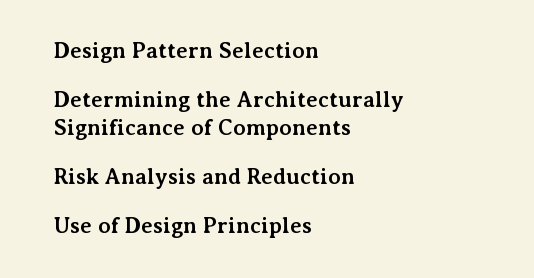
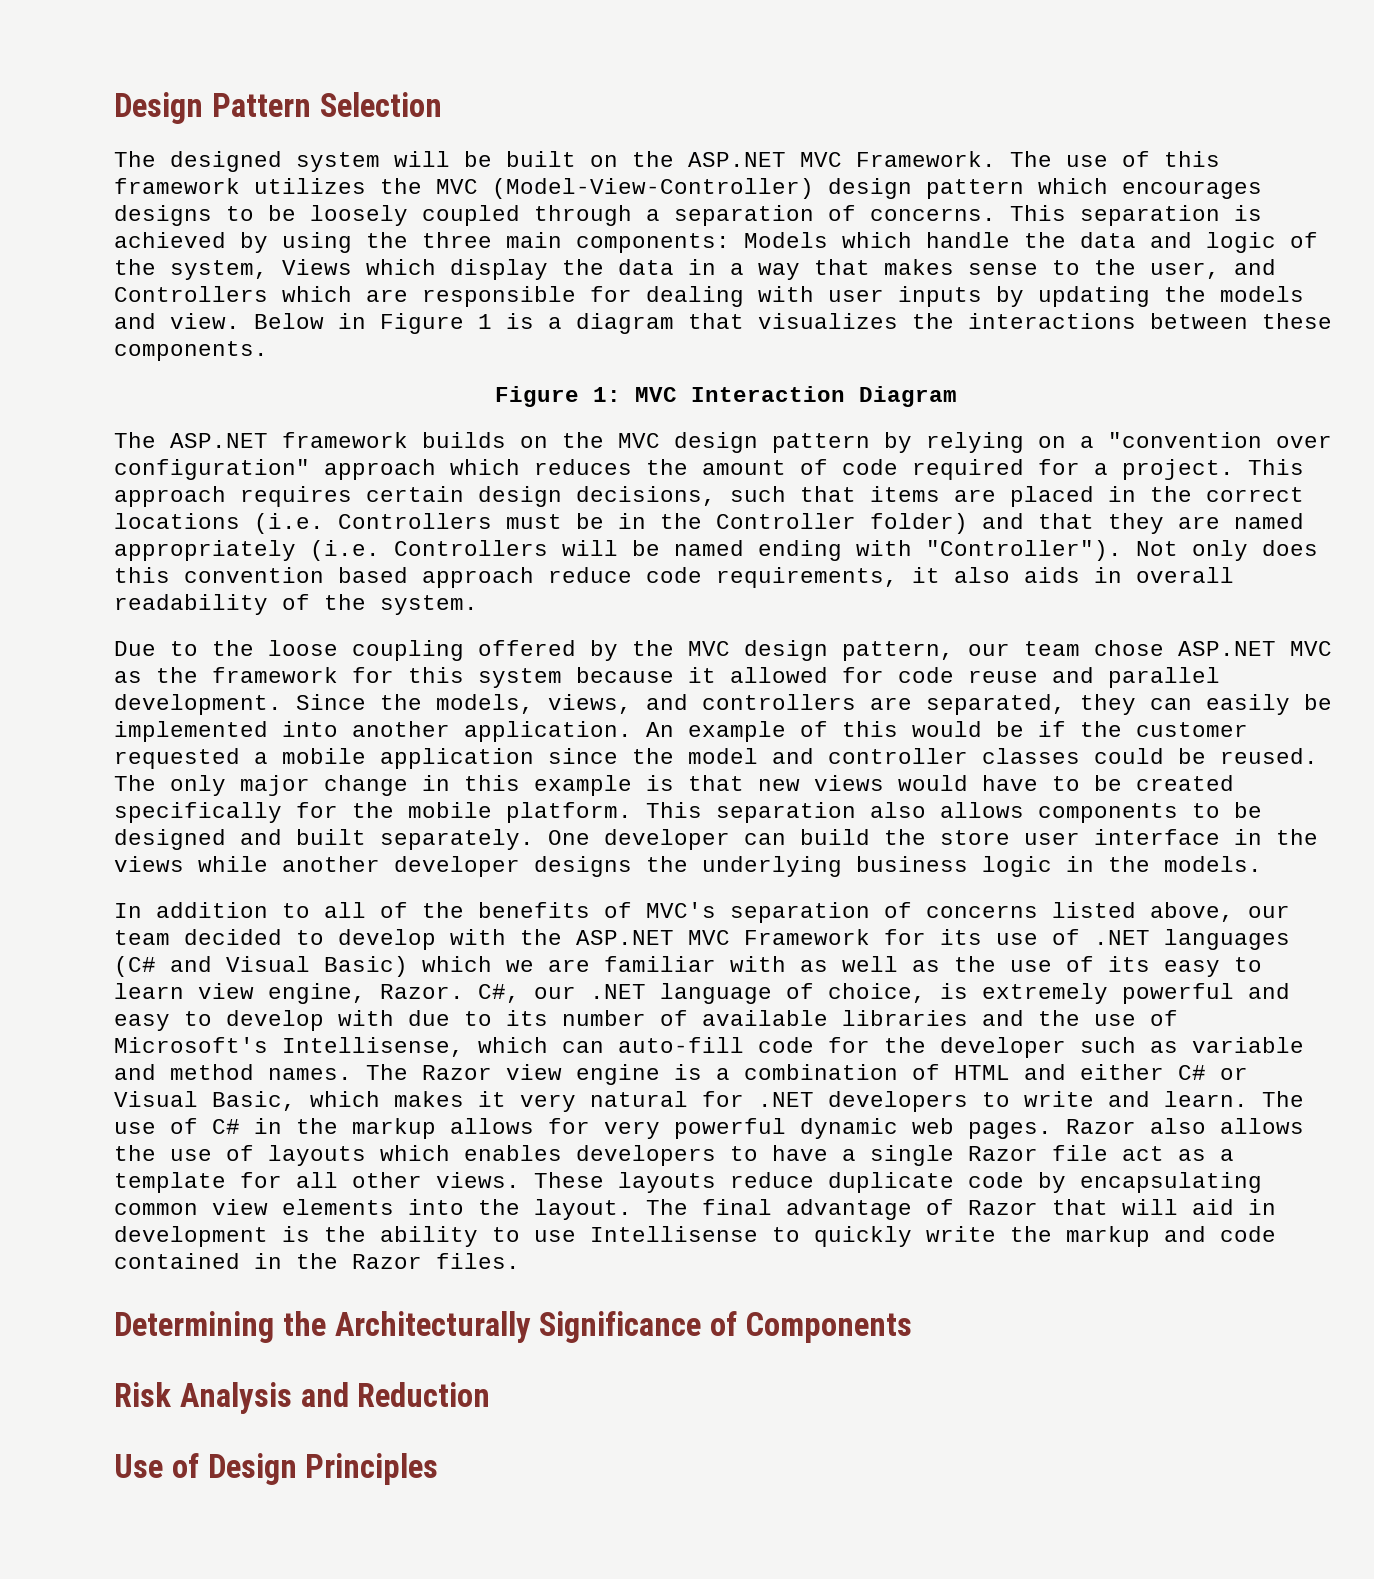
+ The designed system will be built on the ASP.NET MVC Framework. The use of this framework utilizes the MVC (Model-View-Controller) design pattern which encourages designs to be loosely coupled through a separation of concerns. This separation is achieved by using the three main components: Models which handle the data and logic of the system, Views which display the data in a way that makes sense to the user, and Controllers which are responsible for dealing with user inputs by updating the models and view. Below in Figure 1 is a diagram that visualizes the interactions between these components.
+ Figure 1: MVC Interaction Diagram
+ The ASP.NET framework builds on the MVC design pattern by relying on a "convention over configuration" approach which reduces the amount of code required for a project. This approach requires certain design decisions, such that items are placed in the correct locations (i.e. Controllers must be in the Controller folder) and that they are named appropriately (i.e. Controllers will be named ending with "Controller"). Not only does this convention based approach reduce code requirements, it also aids in overall readability of the system.
+ Due to the loose coupling offered by the MVC design pattern, our team chose ASP.NET MVC as the framework for this system because it allowed for code reuse and parallel development. Since the models, views, and controllers are separated, they can easily be implemented into another application. An example of this would be if the customer requested a mobile application since the model and controller classes could be reused. The only major change in this example is that new views would have to be created specifically for the mobile platform. This separation also allows components to be designed and built separately. One developer can build the store user interface in the views while another developer designs the underlying business logic in the models.
+ In addition to all of the benefits of MVC's separation of concerns listed above, our team decided to develop with the ASP.NET MVC Framework for its use of .NET languages (C# and Visual Basic) which we are familiar with as well as the use of its easy to learn view engine, Razor. C#, our .NET language of choice, is extremely powerful and easy to develop with due to its number of available libraries and the use of Microsoft's Intellisense, which can auto-fill code for the developer such as variable and method names. The Razor view engine is a combination of HTML and either C# or Visual Basic, which makes it very natural for .NET developers to write and learn. The use of C# in the markup allows for very powerful dynamic web pages. Razor also allows the use of layouts which enables developers to have a single Razor file act as a template for all other views. These layouts reduce duplicate code by encapsulating common view elements into the layout. The final advantage of Razor that will aid in development is the ability to use Intellisense to quickly write the markup and code contained in the Razor files.

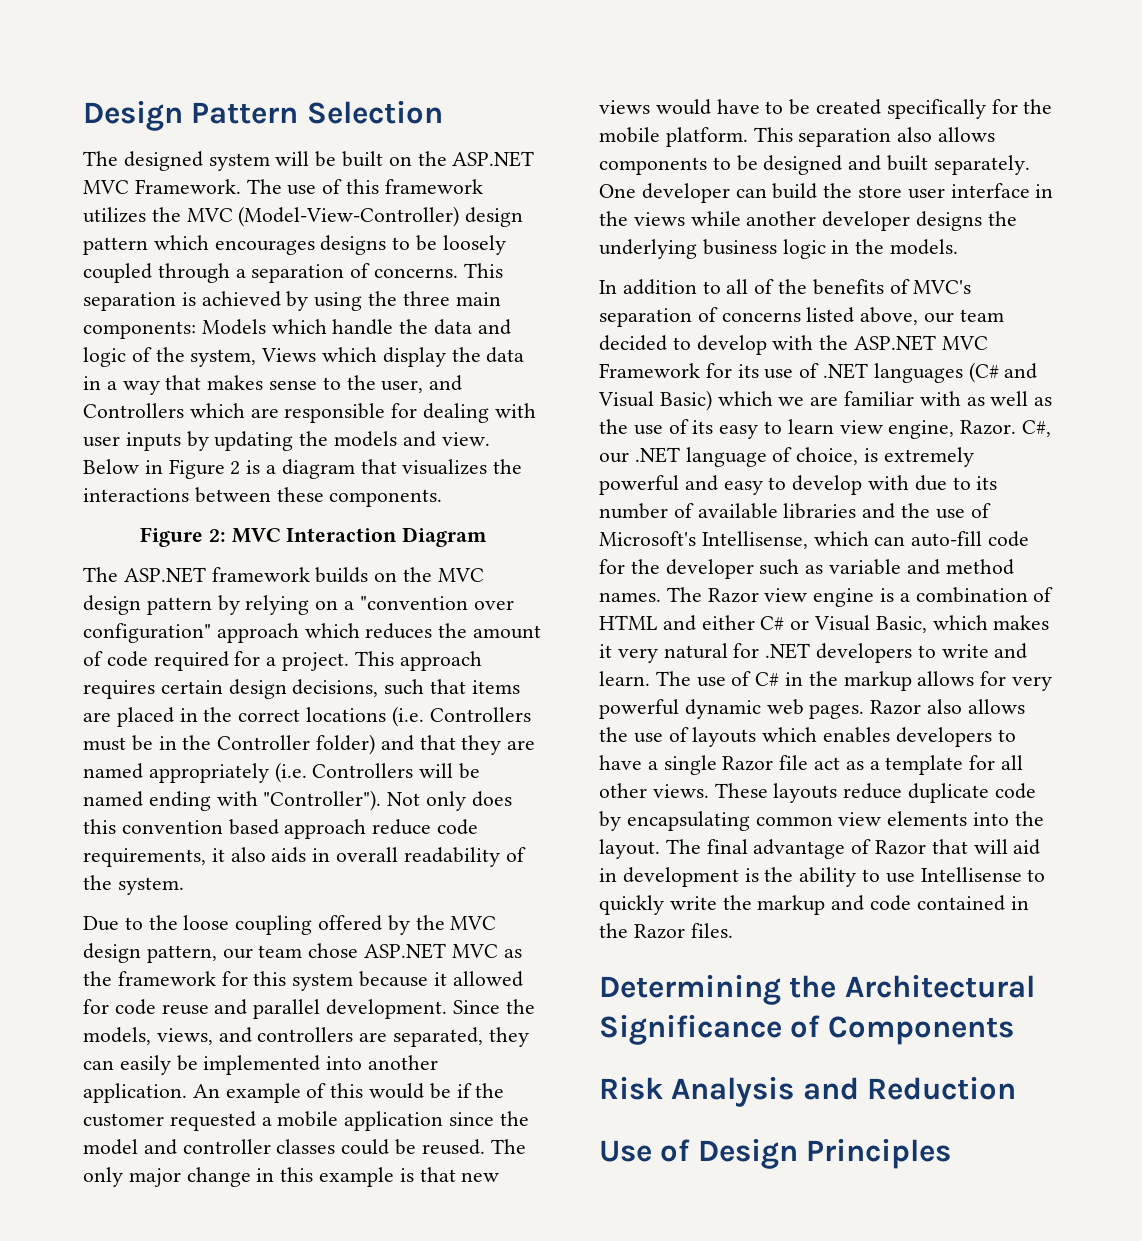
- Below in Figure 1 is a diagram that visualizes the interactions between these components.
+ Below in Figure 2 is a diagram that visualizes the interactions between these components.
- Figure 1: MVC Interaction Diagram
+ Figure 2: MVC Interaction Diagram
- Determining the Architecturally Significance of Components
+ Determining the Architectural Significance of Components

